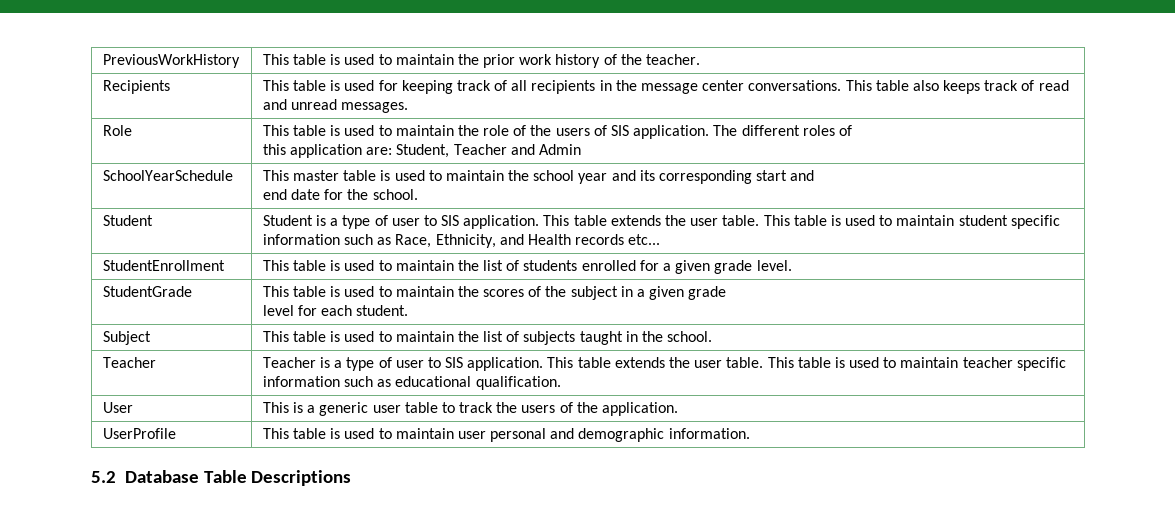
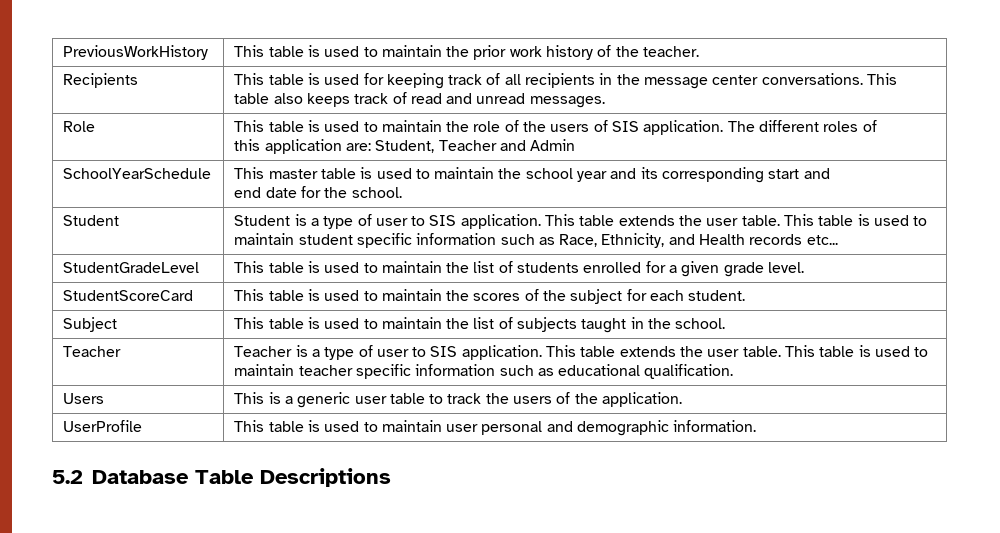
- StudentEnrollment | This table is used to maintain the list of students enrolled for a given grade level.
+ StudentGradeLevel | This table is used to maintain the list of students enrolled for a given grade level.
- StudentGrade | This table is used to maintain the scores of the subject in a given grade
- level for each student.
+ StudentScoreCard | This table is used to maintain the scores of the subject for each student.
- User | This is a generic user table to track the users of the application.
+ Users | This is a generic user table to track the users of the application.

